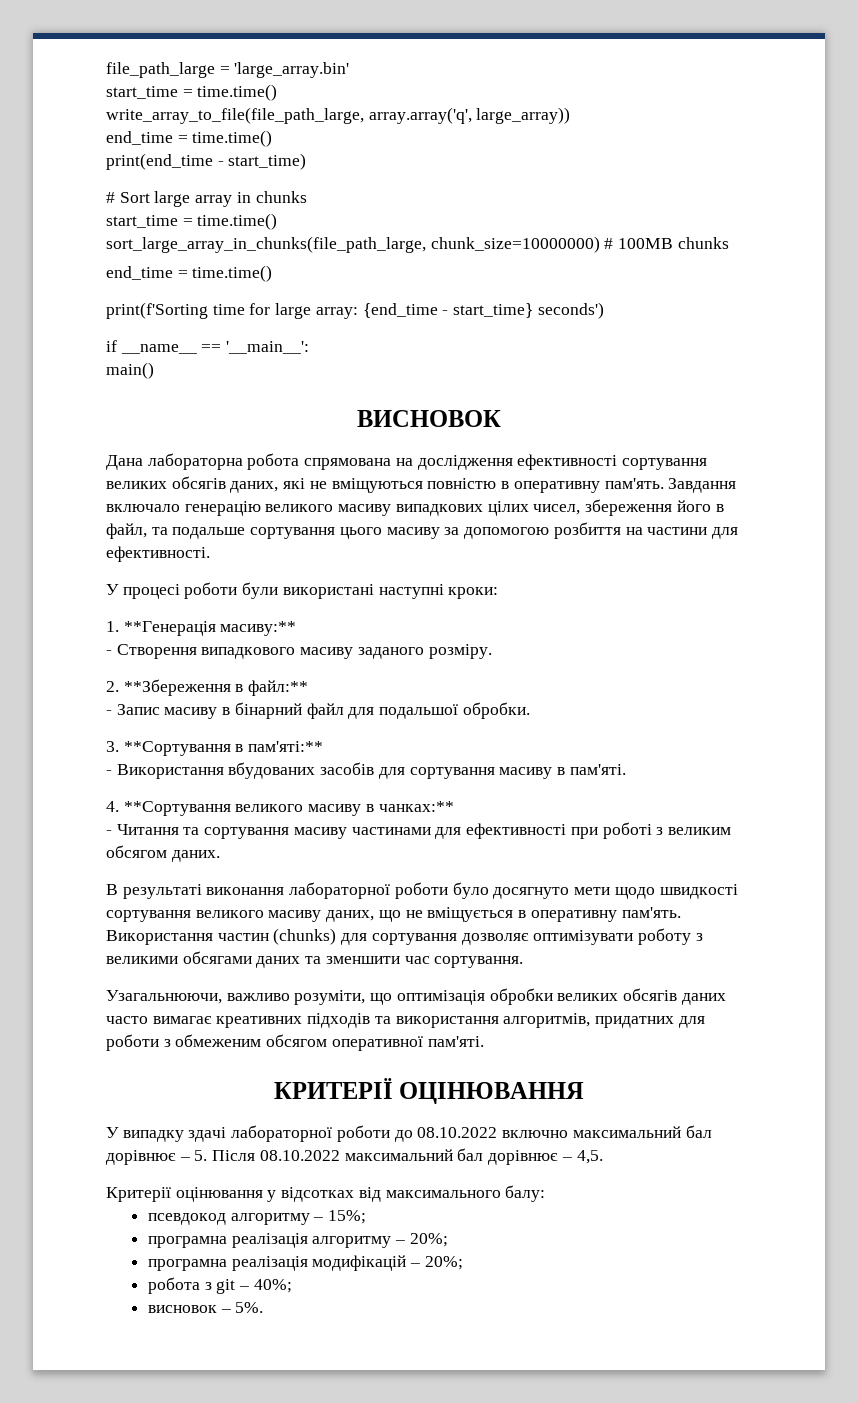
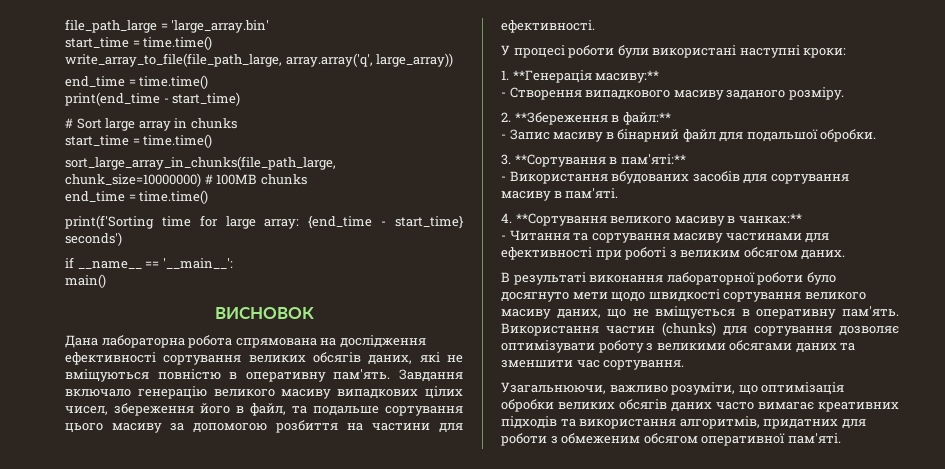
- КРИТЕРІЇ ОЦІНЮВАННЯ
- У випадку здачі лабораторної роботи до 08.10.2022 включно максимальний бал дорівнює – 5. Після 08.10.2022 максимальний бал дорівнює – 4,5.
- Критерії оцінювання у відсотках від максимального балу:
- псевдокод алгоритму – 15%;
- програмна реалізація алгоритму – 20%;
- програмна реалізація модифікацій – 20%;
- робота з git – 40%;
- висновок – 5%.

